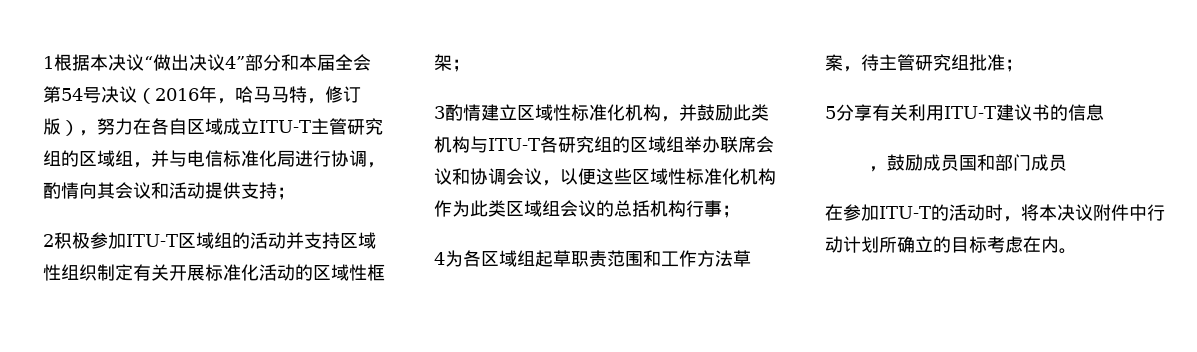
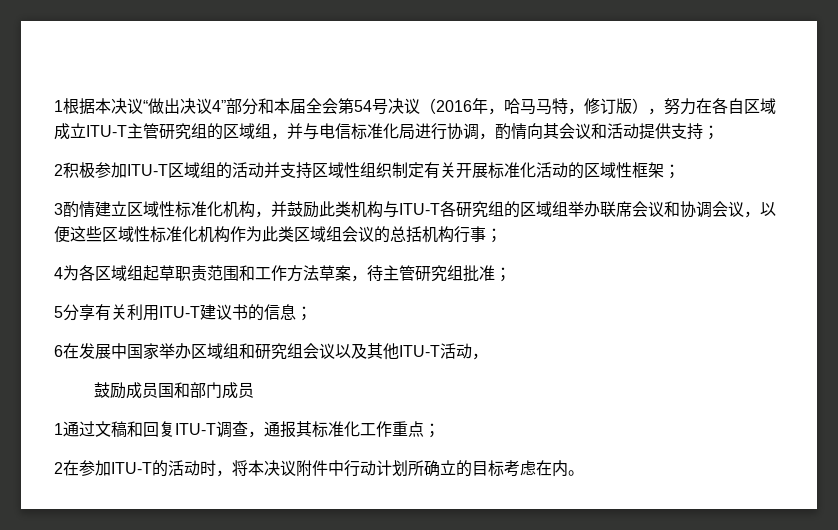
- 5分享有关利用ITU-T建议书的信息
- ，鼓励成员国和部门成员
+ 5分享有关利用ITU-T建议书的信息；
+ 6在发展中国家举办区域组和研究组会议以及其他ITU-T活动，
+ 鼓励成员国和部门成员
- 在参加ITU-T的活动时，将本决议附件中行动计划所确立的目标考虑在内。
+ 1通过文稿和回复ITU-T调查，通报其标准化工作重点；
+ 2在参加ITU-T的活动时，将本决议附件中行动计划所确立的目标考虑在内。

